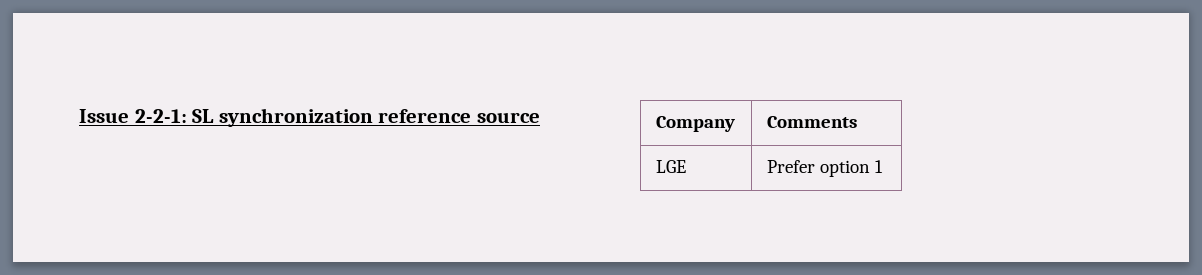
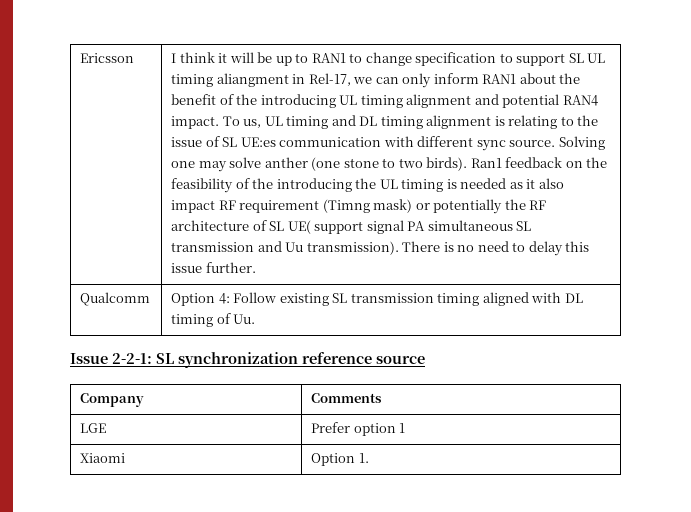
+ Ericsson | I think it will be up to RAN1 to change specification to support SL UL timing aliangment in Rel-17, we can only inform RAN1 about the benefit of the introducing UL timing alignment and potential RAN4 impact. To us, UL timing and DL timing alignment is relating to the issue of SL UE:es communication with different sync source. Solving one may solve anther (one stone to two birds). Ran1 feedback on the feasibility of the introducing the UL timing is needed as it also impact RF requirement (Timng mask) or potentially the RF architecture of SL UE( support signal PA simultaneous SL transmission and Uu transmission). There is no need to delay this issue further.
+ Qualcomm | Option 4: Follow existing SL transmission timing aligned with DL timing of Uu.
+ Xiaomi | Option 1.

